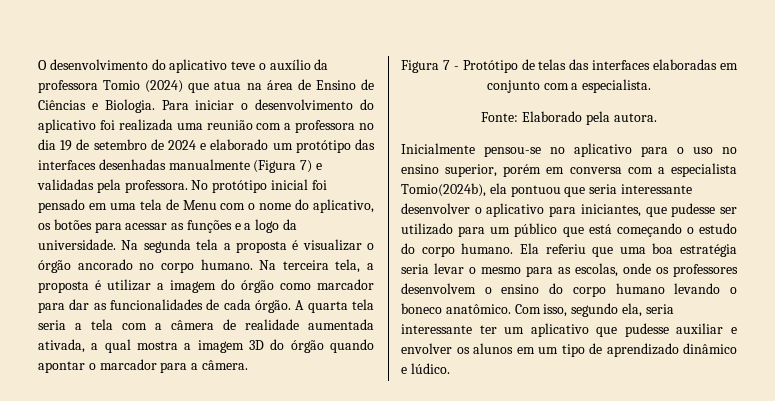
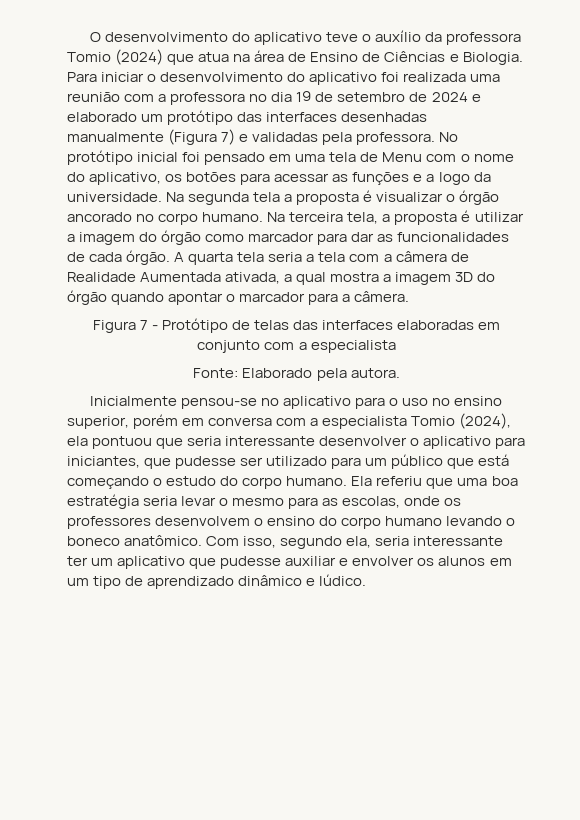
- A quarta tela seria a tela com a câmera de realidade aumentada ativada, a qual mostra a imagem 3D do órgão quando apontar o marcador para a câmera.
+ A quarta tela seria a tela com a câmera de Realidade Aumentada ativada, a qual mostra a imagem 3D do órgão quando apontar o marcador para a câmera.
- Figura 7 - Protótipo de telas das interfaces elaboradas em conjunto com a especialista.
+ Figura 7 - Protótipo de telas das interfaces elaboradas em conjunto com a especialista
- Inicialmente pensou-se no aplicativo para o uso no ensino superior, porém em conversa com a especialista Tomio(2024b), ela pontuou que seria interessante desenvolver o aplicativo para iniciantes, que pudesse ser utilizado para um público que está começando o estudo do corpo humano.
+ Inicialmente pensou-se no aplicativo para o uso no ensino superior, porém em conversa com a especialista Tomio (2024), ela pontuou que seria interessante desenvolver o aplicativo para iniciantes, que pudesse ser utilizado para um público que está começando o estudo do corpo humano.

